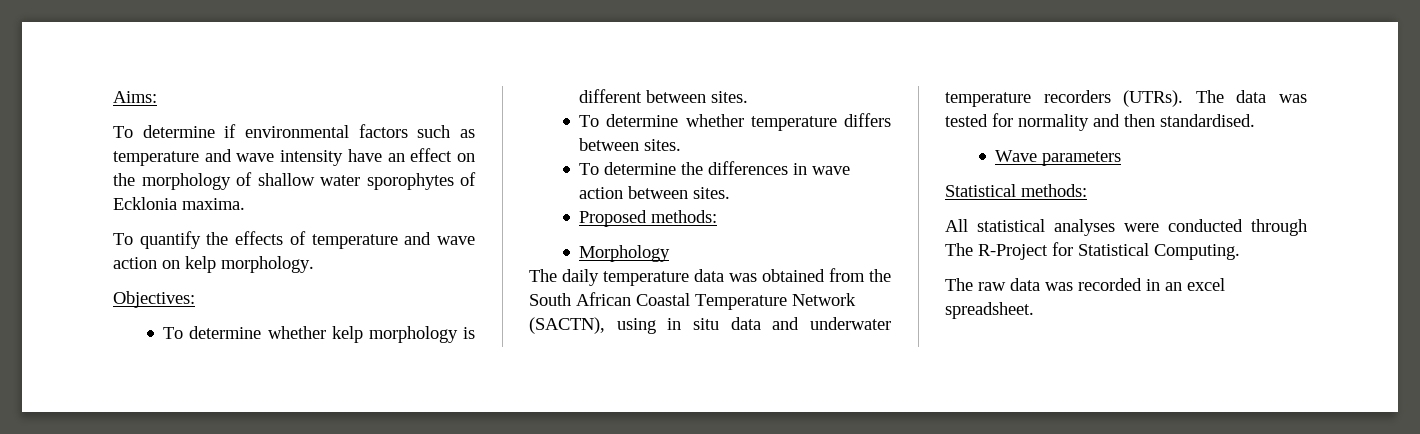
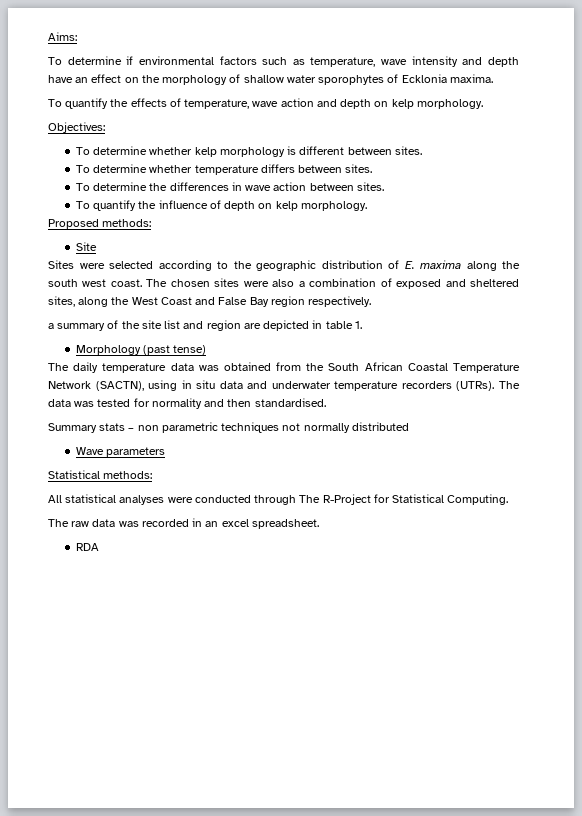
- To determine if environmental factors such as temperature and wave intensity have an effect on the morphology of shallow water sporophytes of Ecklonia maxima.
+ To determine if environmental factors such as temperature, wave intensity and depth have an effect on the morphology of shallow water sporophytes of Ecklonia maxima.
- To quantify the effects of temperature and wave action on kelp morphology.
+ To quantify the effects of temperature, wave action and depth on kelp morphology.
+ To quantify the influence of depth on kelp morphology.
  Proposed methods:
+ Site
+ Sites were selected according to the geographic distribution of E. maxima along the south west coast. The chosen sites were also a combination of exposed and sheltered sites, along the West Coast and False Bay region respectively.
+ a summary of the site list and region are depicted in table 1.
- Morphology
+ Morphology (past tense)
+ Summary stats – non parametric techniques not normally distributed
+ RDA

